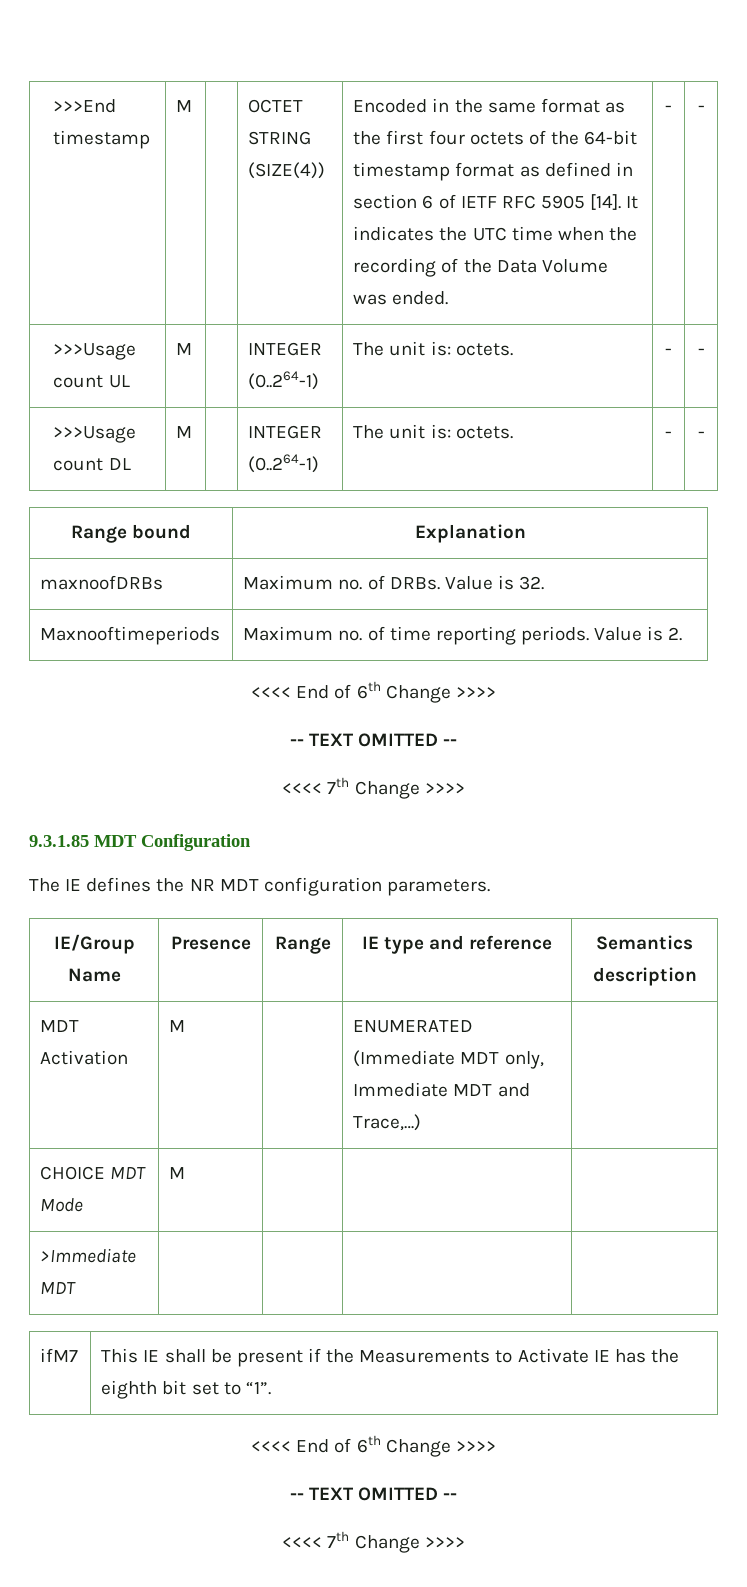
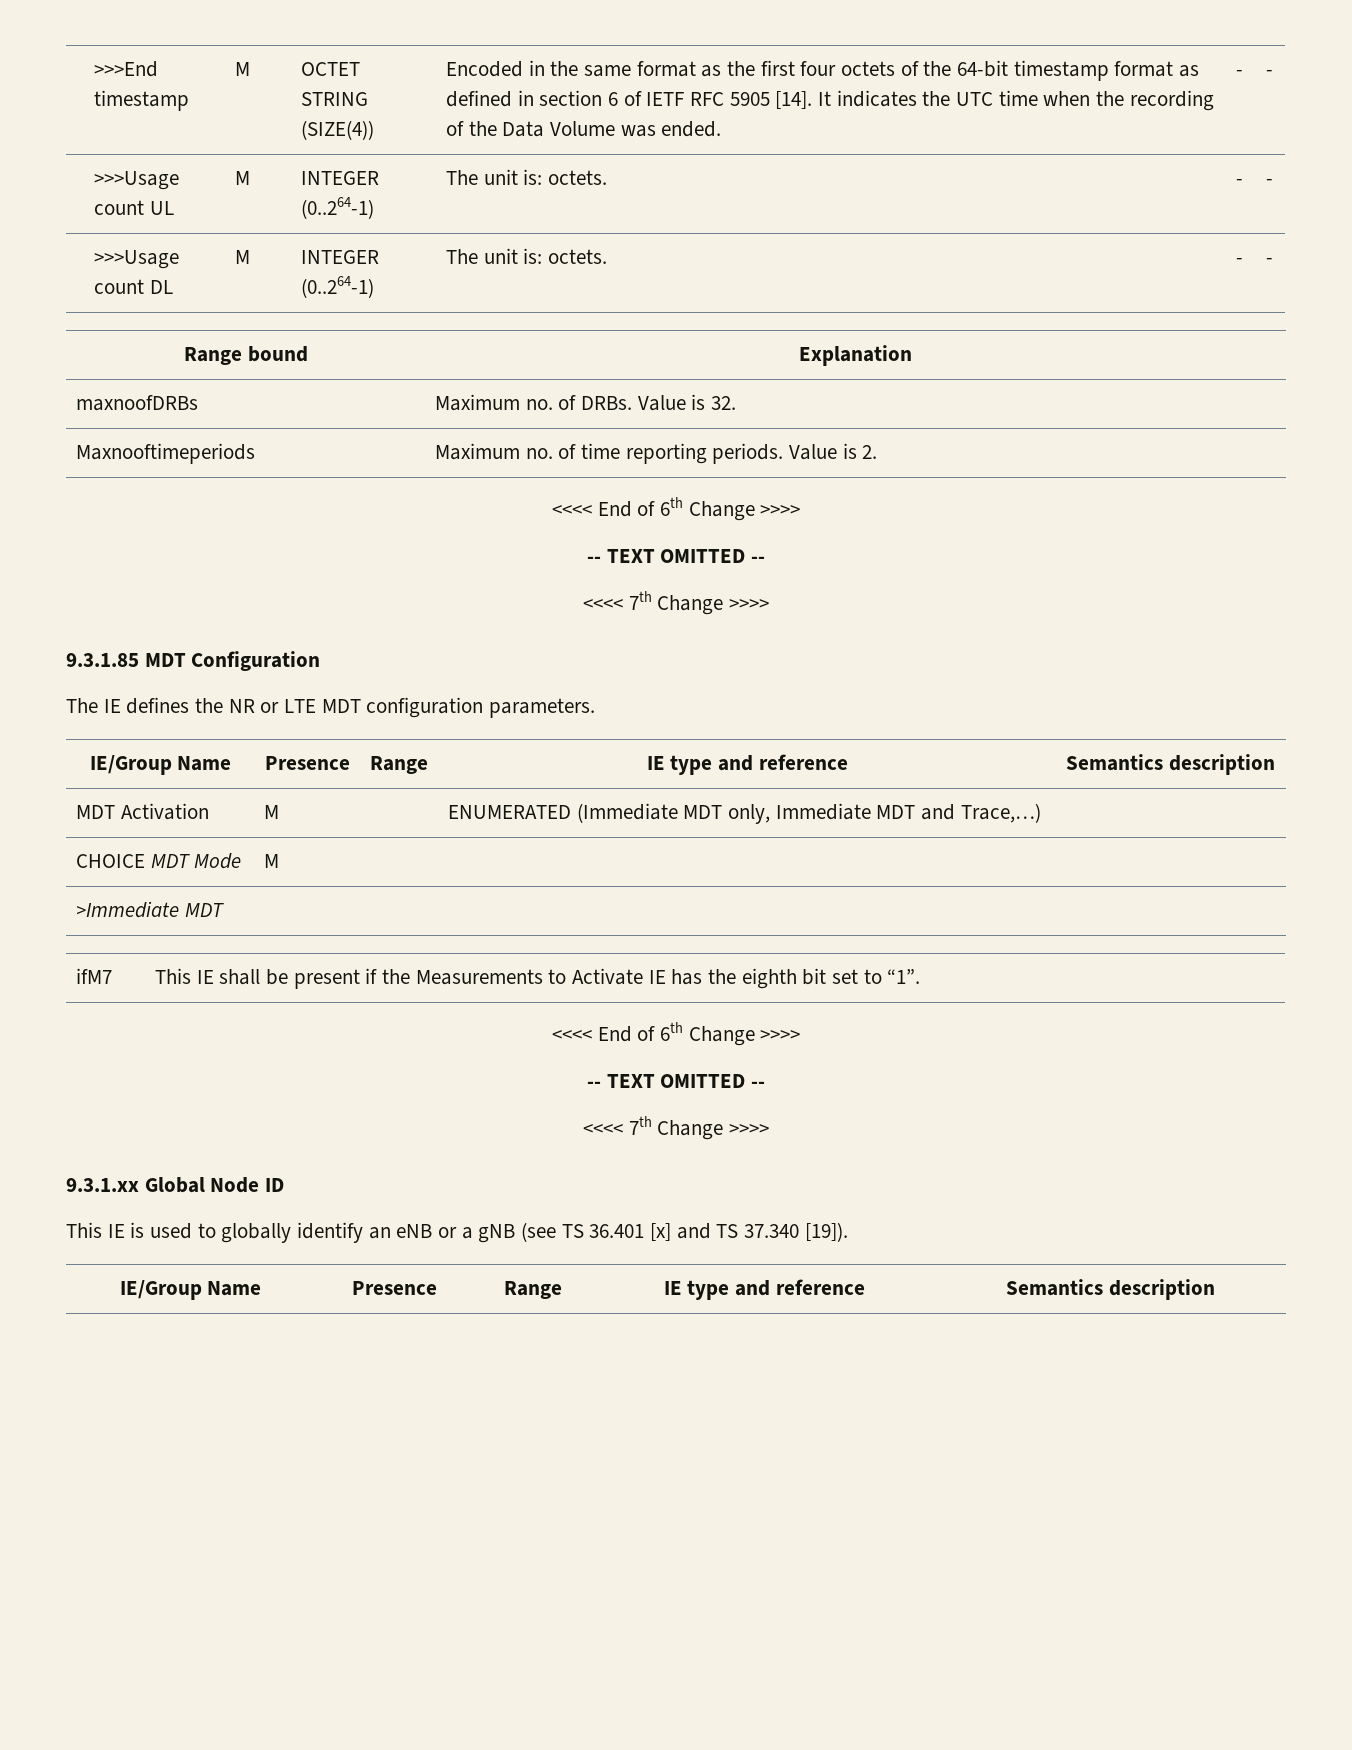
- The IE defines the NR MDT configuration parameters.
+ The IE defines the NR or LTE MDT configuration parameters.
+ 9.3.1.xx Global Node ID
+ This IE is used to globally identify an eNB or a gNB (see TS 36.401 [x] and TS 37.340 [19]).
+ IE/Group Name | Presence | Range | IE type and reference | Semantics description

